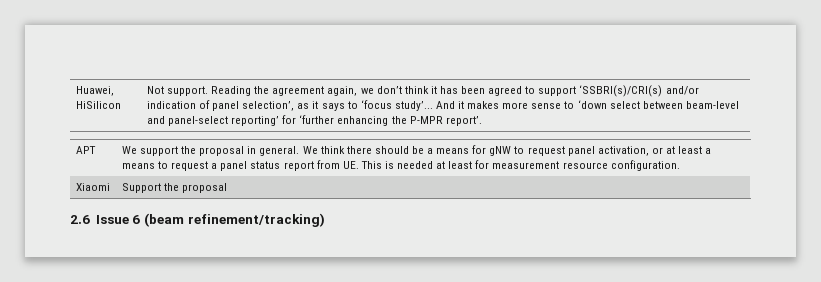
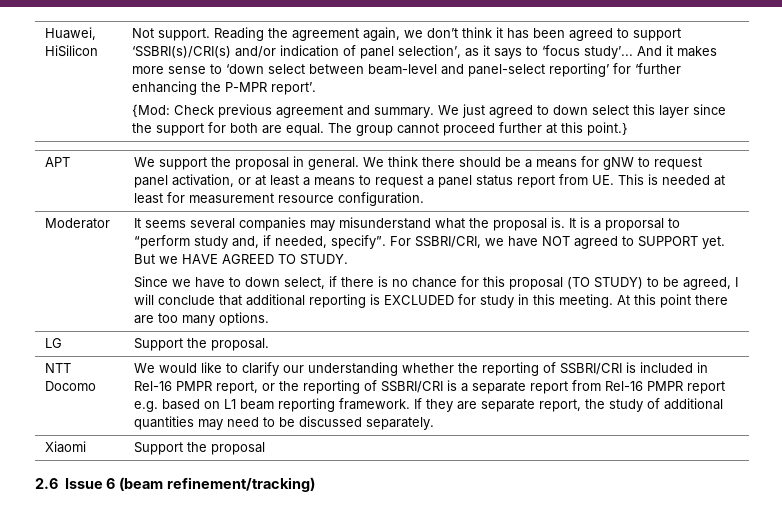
+ {Mod: Check previous agreement and summary. We just agreed to down select this layer since the support for both are equal. The group cannot proceed further at this point.}
+ Moderator | It seems several companies may misunderstand what the proposal is. It is a proporsal to “perform study and, if needed, specify”. For SSBRI/CRI, we have NOT agreed to SUPPORT yet. But we HAVE AGREED TO STUDY.
+ Since we have to down select, if there is no chance for this proposal (TO STUDY) to be agreed, I will conclude that additional reporting is EXCLUDED for study in this meeting. At this point there are too many options.
+ LG | Support the proposal.
+ NTT Docomo | We would like to clarify our understanding whether the reporting of SSBRI/CRI is included in Rel-16 PMPR report, or the reporting of SSBRI/CRI is a separate report from Rel-16 PMPR report e.g. based on L1 beam reporting framework. If they are separate report, the study of additional quantities may need to be discussed separately.

